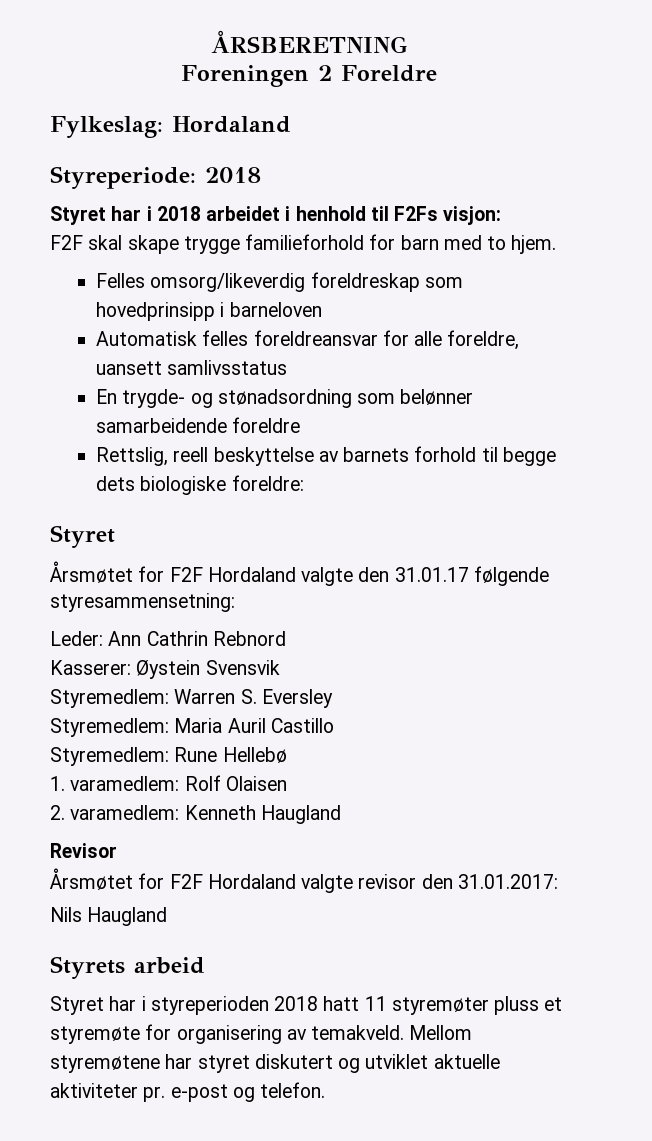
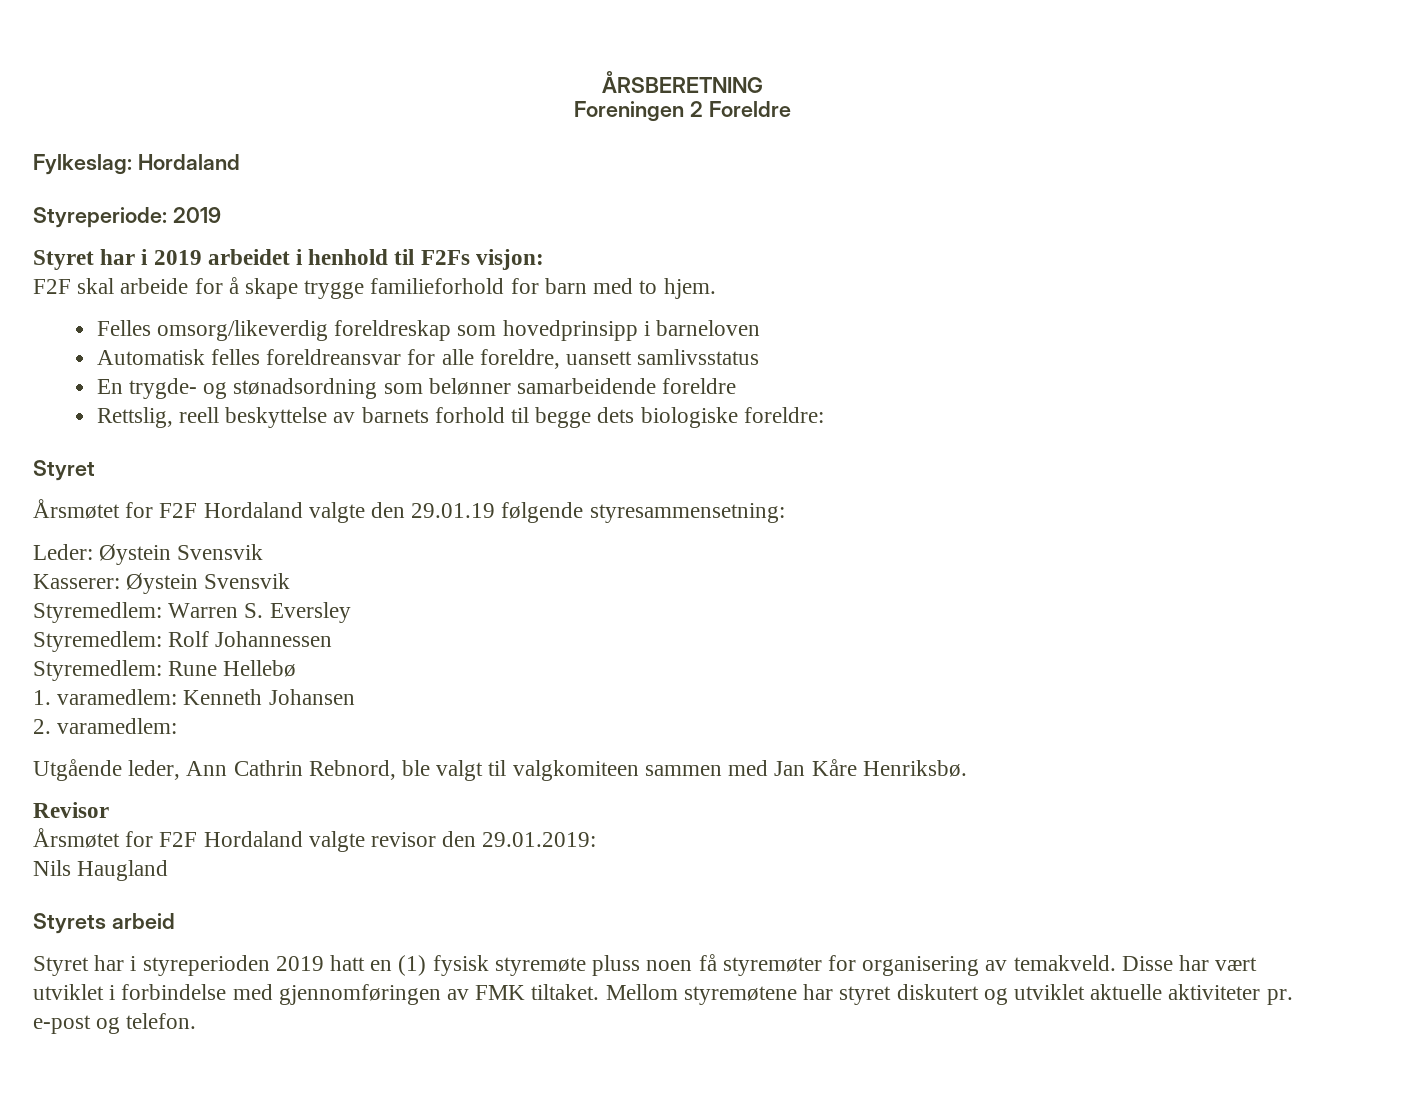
- Styreperiode: 2018
- Styret har i 2018 arbeidet i henhold til F2Fs visjon:
+ Styreperiode: 2019
+ Styret har i 2019 arbeidet i henhold til F2Fs visjon:
- F2F skal skape trygge familieforhold for barn med to hjem.
+ F2F skal arbeide for å skape trygge familieforhold for barn med to hjem.
- Årsmøtet for F2F Hordaland valgte den 31.01.17 følgende styresammensetning:
+ Årsmøtet for F2F Hordaland valgte den 29.01.19 følgende styresammensetning:
- Leder: Ann Cathrin Rebnord
+ Leder: Øystein Svensvik
- Styremedlem: Maria Auril Castillo
+ Styremedlem: Rolf Johannessen
- 1. varamedlem: Rolf Olaisen
+ 1. varamedlem: Kenneth Johansen
- 2. varamedlem: Kenneth Haugland
+ 2. varamedlem:
+ Utgående leder, Ann Cathrin Rebnord, ble valgt til valgkomiteen sammen med Jan Kåre Henriksbø.
- Årsmøtet for F2F Hordaland valgte revisor den 31.01.2017:
+ Årsmøtet for F2F Hordaland valgte revisor den 29.01.2019:
- Styret har i styreperioden 2018 hatt 11 styremøter pluss et styremøte for organisering av temakveld.
+ Styret har i styreperioden 2019 hatt en (1) fysisk styremøte pluss noen få styremøter for organisering av temakveld. Disse har vært utviklet i forbindelse med gjennomføringen av FMK tiltaket.

